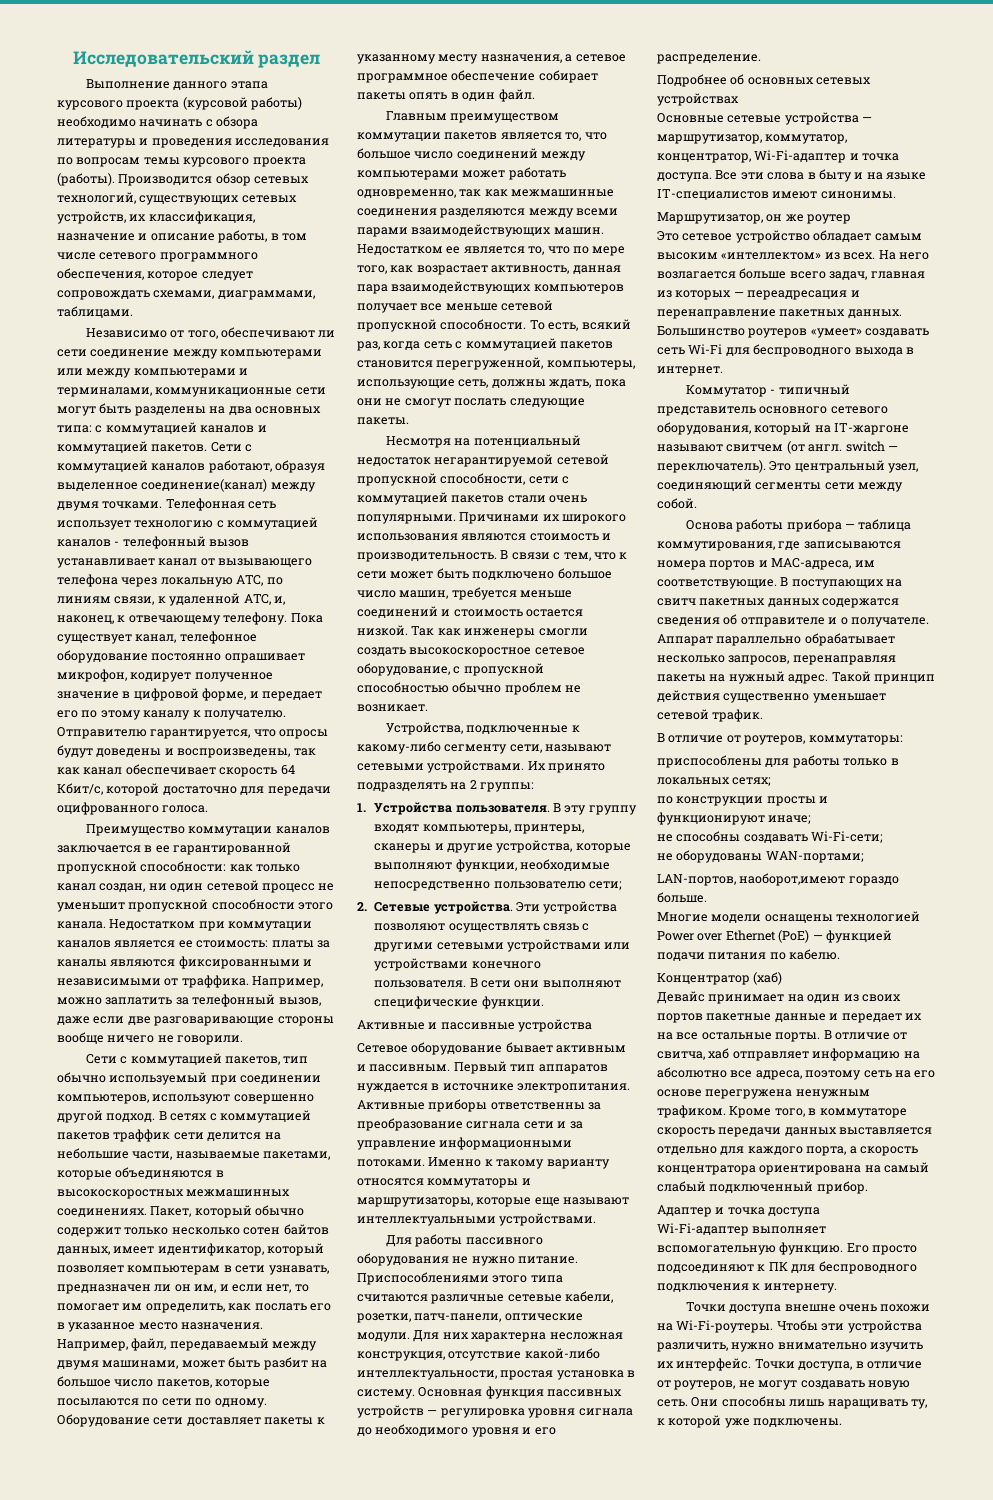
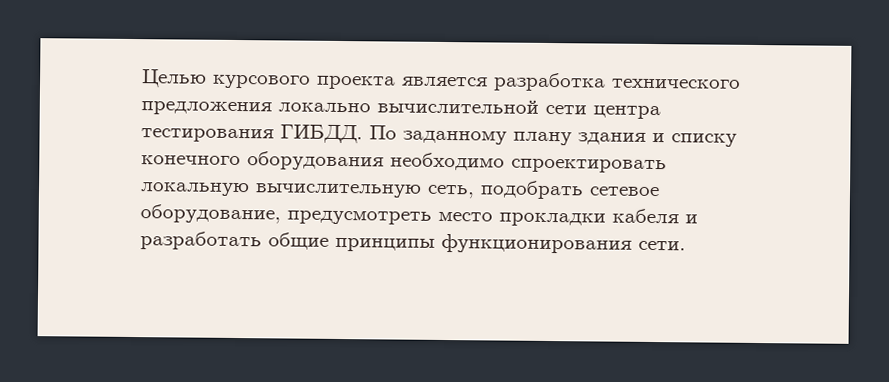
- Исследовательский раздел
- Выполнение данного этапа курсового проекта (курсовой работы) необходимо начинать с обзора литературы и проведения исследования по вопросам темы курсового проекта (работы). Производится обзор сетевых технологий, существующих сетевых устройств, их классификация, назначение и описание работы, в том числе сетевого программного обеспечения, которое следует сопровождать схемами, диаграммами, таблицами.
- Независимо от того, обеспечивают ли сети соединение между компьютерами или между компьютерами и терминалами, коммуникационные сети могут быть разделены на два основных типа: с коммутацией каналов и коммутацией пакетов. Сети с коммутацией каналов работают, образуя выделенное соединение(канал) между двумя точками. Телефонная сеть использует технологию с коммутацией каналов - телефонный вызов устанавливает канал от вызывающего телефона через локальную АТС, по линиям связи, к удаленной АТС, и, наконец, к отвечающему телефону. Пока существует канал, телефонное оборудование постоянно опрашивает микрофон, кодирует полученное значение в цифровой форме, и передает его по этому каналу к получателю. Отправителю гарантируется, что опросы будут доведены и воспроизведены, так как канал обеспечивает скорость 64 Кбит/с, которой достаточно для передачи оцифрованного голоса.
- Преимущество коммутации каналов заключается в ее гарантированной пропускной способности: как только канал создан, ни один сетевой процесс не уменьшит пропускной способности этого канала. Недостатком при коммутации каналов является ее стоимость: платы за каналы являются фиксированными и независимыми от траффика. Например, можно заплатить за телефонный вызов, даже если две разговаривающие стороны вообще ничего не говорили.
- Сети с коммутацией пакетов, тип обычно используемый при соединении компьютеров, используют совершенно другой подход. В сетях с коммутацией пакетов траффик сети делится на небольшие части, называемые пакетами, которые объединяются в высокоскоростных межмашинных соединениях. Пакет, который обычно содержит только несколько сотен байтов данных, имеет идентификатор, который позволяет компьютерам в сети узнавать, предназначен ли он им, и если нет, то помогает им определить, как послать его в указанное место назначения. Например, файл, передаваемый между двумя машинами, может быть разбит на большое число пакетов, которые посылаются по сети по одному. Оборудование сети доставляет пакеты к указанному месту назначения, а сетевое программное обеспечение собирает пакеты опять в один файл.
- Главным преимуществом коммутации пакетов является то, что большое число соединений между компьютерами может работать одновременно, так как межмашинные соединения разделяются между всеми парами взаимодействующих машин. Недостатком ее является то, что по мере того, как возрастает активность, данная пара взаимодействующих компьютеров получает все меньше сетевой пропускной способности. То есть, всякий раз, когда сеть с коммутацией пакетов становится перегруженной, компьютеры, использующие сеть, должны ждать, пока они не смогут послать следующие пакеты.
- Несмотря на потенциальный недостаток негарантируемой сетевой пропускной способности, сети с коммутацией пакетов стали очень популярными. Причинами их широкого использования являются стоимость и производительность. В связи с тем, что к сети может быть подключено большое число машин, требуется меньше соединений и стоимость остается низкой. Так как инженеры смогли создать высокоскоростное сетевое оборудование, с пропускной способностью обычно проблем не возникает.
- Устройства, подключенные к какому-либо сегменту сети, называют сетевыми устройствами. Их принято подразделять на 2 группы:
- 1. Устройства пользователя. В эту группу входят компьютеры, принтеры, сканеры и другие устройства, которые выполняют функции, необходимые непосредственно пользователю сети;
- 2. Сетевые устройства. Эти устройства позволяют осуществлять связь с другими сетевыми устройствами или устройствами конечного пользователя. В сети они выполняют специфические функции.
- Активные и пассивные устройства
- Сетевое оборудование бывает активным и пассивным. Первый тип аппаратов нуждается в источнике электропитания. Активные приборы ответственны за преобразование сигнала сети и за управление информационными потоками. Именно к такому варианту относятся коммутаторы и маршрутизаторы, которые еще называют интеллектуальными устройствами.
- Для работы пассивного оборудования не нужно питание. Приспособлениями этого типа считаются различные сетевые кабели, розетки, патч-панели, оптические модули. Для них характерна несложная конструкция, отсутствие какой-либо интеллектуальности, простая установка в систему. Основная функция пассивных устройств — регулировка уровня сигнала до необходимого уровня и его распределение.
- Подробнее об основных сетевых устройствах
- Основные сетевые устройства — маршрутизатор, коммутатор, концентратор, Wi-Fi-адаптер и точка доступа. Все эти слова в быту и на языке IT-специалистов имеют синонимы.
- Маршрутизатор, он же роутер
- Это сетевое устройство обладает самым высоким «интеллектом» из всех. На него возлагается больше всего задач, главная из которых — переадресация и перенаправление пакетных данных. Большинство роутеров «умеет» создавать сеть Wi-Fi для беспроводного выхода в интернет.
- Коммутатор - типичный представитель основного сетевого оборудования, который на IT-жаргоне называют свитчем (от англ. switch — переключатель). Это центральный узел, соединяющий сегменты сети между собой.
- Основа работы прибора — таблица коммутирования, где записываются номера портов и MAC-адреса, им соответствующие. В поступающих на свитч пакетных данных содержатся сведения об отправителе и о получателе. Аппарат параллельно обрабатывает несколько запросов, перенаправляя пакеты на нужный адрес. Такой принцип действия существенно уменьшает сетевой трафик.
- В отличие от роутеров, коммутаторы:
- приспособлены для работы только в локальных сетях;
- по конструкции просты и функционируют иначе;
- не способны создавать Wi-Fi-сети;
- не оборудованы WAN-портами;
- LAN-портов, наоборот,имеют гораздо больше.
- Многие модели оснащены технологией Power over Ethernet (PoE) — функцией подачи питания по кабелю.
- Концентратор (хаб)
- Девайс принимает на один из своих портов пакетные данные и передает их на все остальные порты. В отличие от свитча, хаб отправляет информацию на абсолютно все адреса, поэтому сеть на его основе перегружена ненужным трафиком. Кроме того, в коммутаторе скорость передачи данных выставляется отдельно для каждого порта, а скорость концентратора ориентирована на самый слабый подключенный прибор.
- Адаптер и точка доступа
- Wi-Fi-адаптер выполняет вспомогательную функцию. Его просто подсоединяют к ПК для беспроводного подключения к интернету.
- Точки доступа внешне очень похожи на Wi-Fi-роутеры. Чтобы эти устройства различить, нужно внимательно изучить их интерфейс. Точки доступа, в отличие от роутеров, не могут создавать новую сеть. Они способны лишь наращивать ту, к которой уже подключены.
+ Целью курсового проекта является разработка технического предложения локально вычислительной сети центра тестирования ГИБДД. По заданному плану здания и списку конечного оборудования необходимо спроектировать локальную вычислительную сеть, подобрать сетевое оборудование, предусмотреть место прокладки кабеля и разработать общие принципы функционирования сети.

